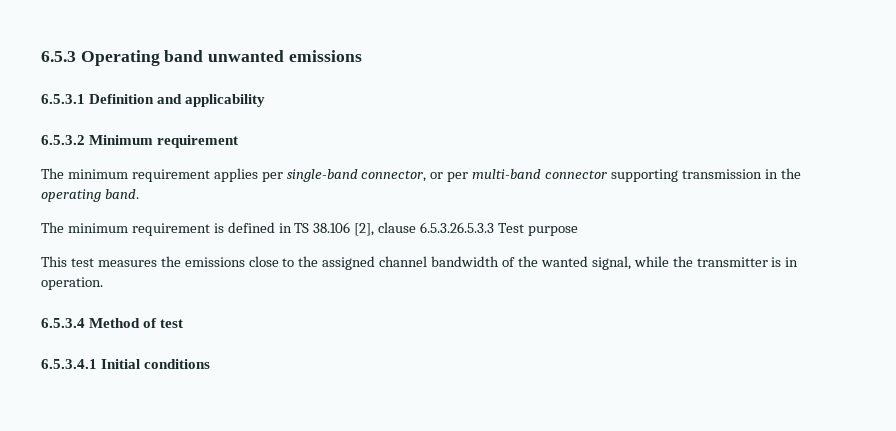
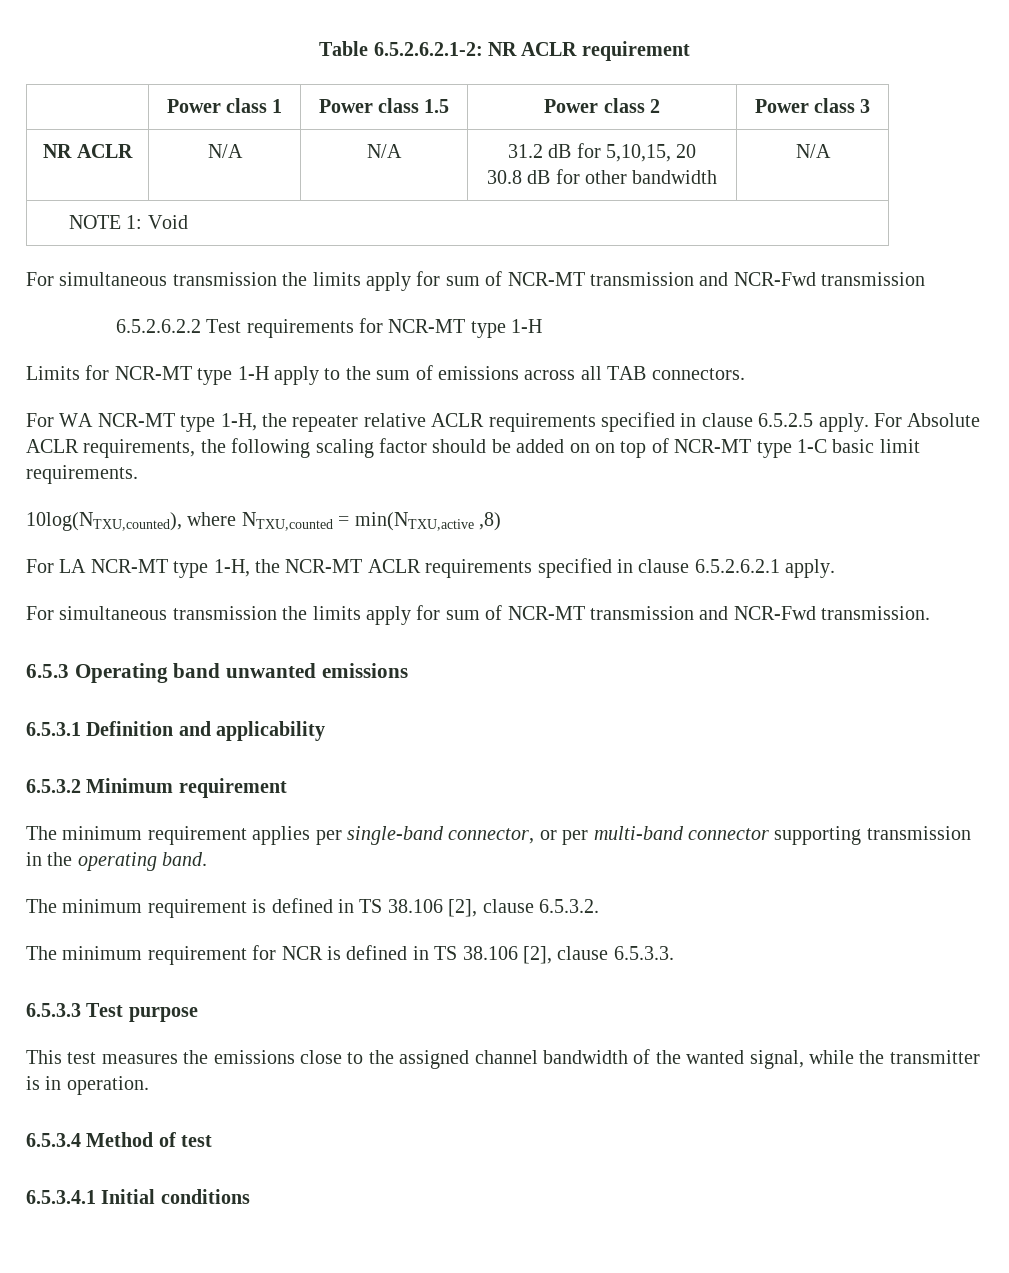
+ Table 6.5.2.6.2.1-2: NR ACLR requirement
+ | Power class 1 | Power class 1.5 | Power class 2 | Power class 3
+ NR ACLR | N/A | N/A | 31.2 dB for 5,10,15, 20
+ 30.8 dB for other bandwidth | N/A
+ NOTE 1: Void
+ For simultaneous transmission the limits apply for sum of NCR-MT transmission and NCR-Fwd transmission
+ 6.5.2.6.2.2 Test requirements for NCR-MT type 1-H
+ Limits for NCR-MT type 1-H apply to the sum of emissions across all TAB connectors.
+ For WA NCR-MT type 1-H, the repeater relative ACLR requirements specified in clause 6.5.2.5 apply. For Absolute ACLR requirements, the following scaling factor should be added on on top of NCR-MT type 1-C basic limit requirements.
+ 10log(NTXU,counted), where NTXU,counted = min(NTXU,active ,8)
+ For LA NCR-MT type 1-H, the NCR-MT ACLR requirements specified in clause 6.5.2.6.2.1 apply.
+ For simultaneous transmission the limits apply for sum of NCR-MT transmission and NCR-Fwd transmission.
- The minimum requirement is defined in TS 38.106 [2], clause 6.5.3.26.5.3.3 Test purpose
+ The minimum requirement is defined in TS 38.106 [2], clause 6.5.3.2.
+ The minimum requirement for NCR is defined in TS 38.106 [2], clause 6.5.3.3.
+ 6.5.3.3 Test purpose

